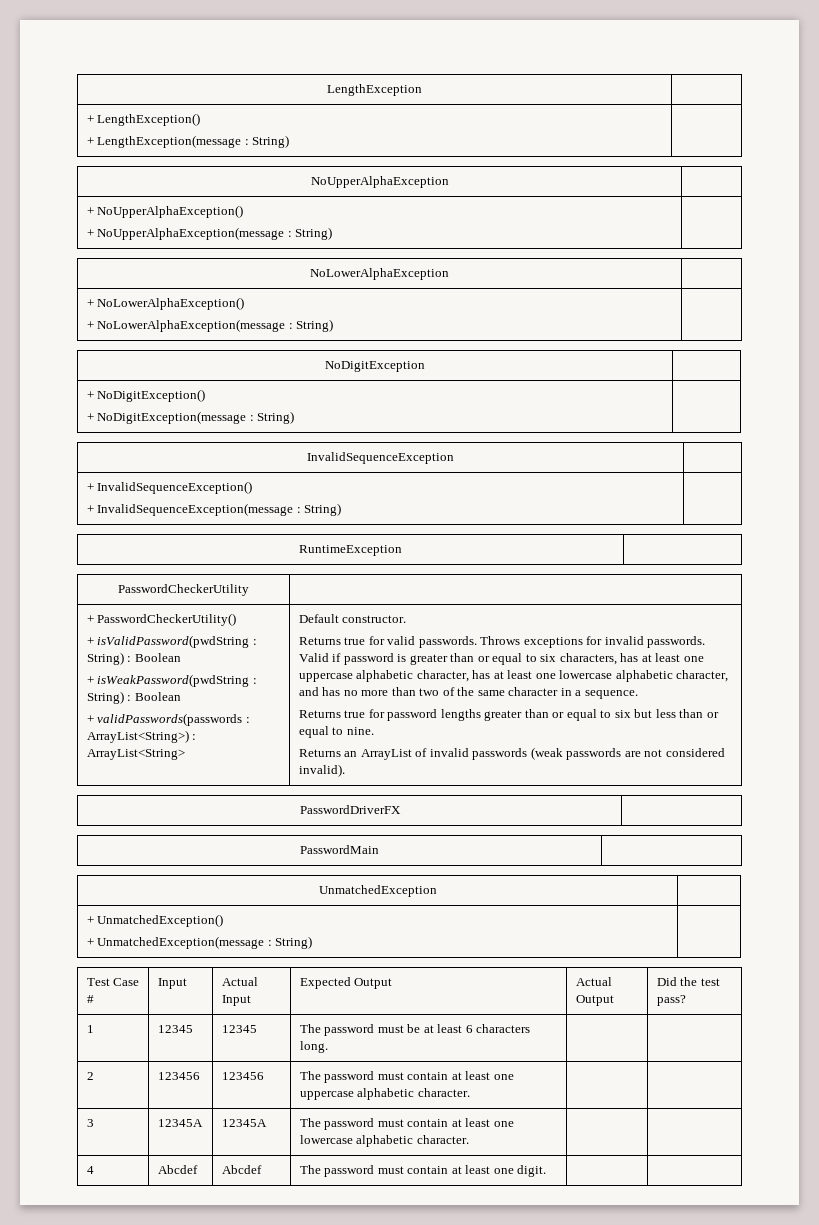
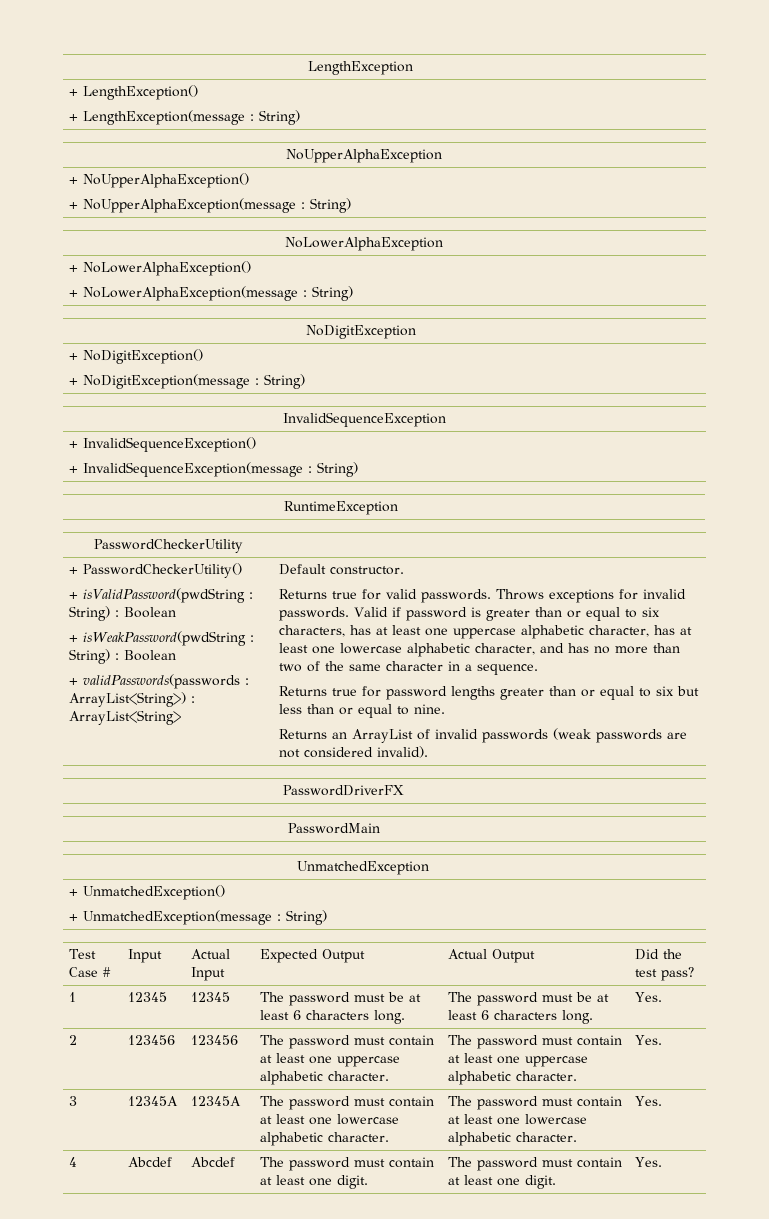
- 1 | 12345 | 12345 | The password must be at least 6 characters long. | |
+ 1 | 12345 | 12345 | The password must be at least 6 characters long. | The password must be at least 6 characters long. | Yes.
- 2 | 123456 | 123456 | The password must contain at least one uppercase alphabetic character. | |
+ 2 | 123456 | 123456 | The password must contain at least one uppercase alphabetic character. | The password must contain at least one uppercase alphabetic character. | Yes.
- 3 | 12345A | 12345A | The password must contain at least one lowercase alphabetic character. | |
+ 3 | 12345A | 12345A | The password must contain at least one lowercase alphabetic character. | The password must contain at least one lowercase alphabetic character. | Yes.
- 4 | Abcdef | Abcdef | The password must contain at least one digit. | |
+ 4 | Abcdef | Abcdef | The password must contain at least one digit. | The password must contain at least one digit. | Yes.

